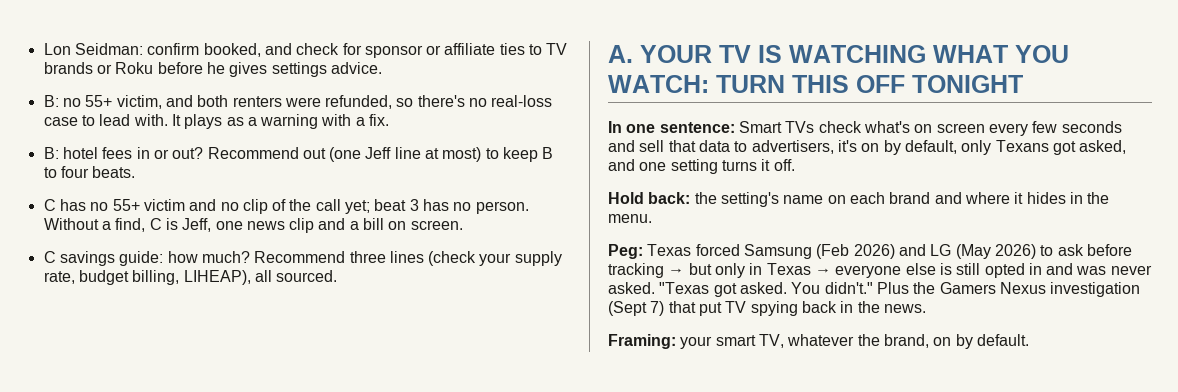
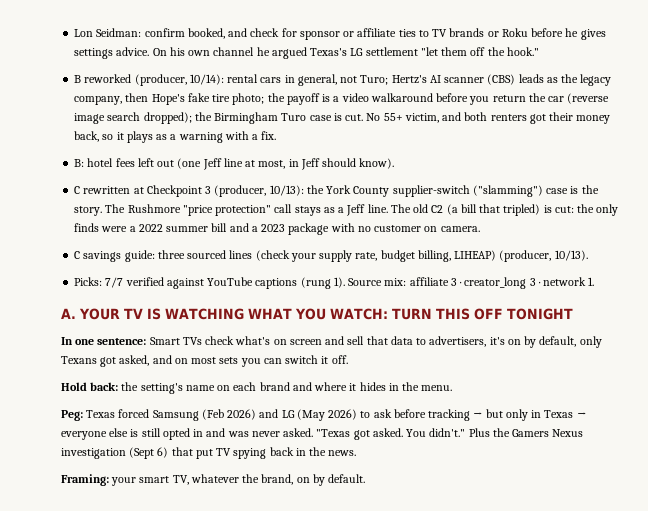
- Lon Seidman: confirm booked, and check for sponsor or affiliate ties to TV brands or Roku before he gives settings advice.
- B: no 55+ victim, and both renters were refunded, so there's no real-loss case to lead with. It plays as a warning with a fix.
+ Lon Seidman: confirm booked, and check for sponsor or affiliate ties to TV brands or Roku before he gives settings advice. On his own channel he argued Texas's LG settlement "let them off the hook."
+ B reworked (producer, 10/14): rental cars in general, not Turo; Hertz's AI scanner (CBS) leads as the legacy company, then Hope's fake tire photo; the payoff is a video walkaround before you return the car (reverse image search dropped); the Birmingham Turo case is cut. No 55+ victim, and both renters got their money back, so it plays as a warning with a fix.
- B: hotel fees in or out? Recommend out (one Jeff line at most) to keep B to four beats.
- C has no 55+ victim and no clip of the call yet; beat 3 has no person. Without a find, C is Jeff, one news clip and a bill on screen.
+ B: hotel fees left out (one Jeff line at most, in Jeff should know).
+ C rewritten at Checkpoint 3 (producer, 10/13): the York County supplier-switch ("slamming") case is the story. The Rushmore "price protection" call stays as a Jeff line. The old C2 (a bill that tripled) is cut: the only finds were a 2022 summer bill and a 2023 package with no customer on camera.
- C savings guide: how much? Recommend three lines (check your supply rate, budget billing, LIHEAP), all sourced.
+ C savings guide: three sourced lines (check your supply rate, budget billing, LIHEAP) (producer, 10/13).
+ Picks: 7/7 verified against YouTube captions (rung 1). Source mix: affiliate 3 · creator_long 3 · network 1.
- In one sentence: Smart TVs check what's on screen every few seconds and sell that data to advertisers, it's on by default, only Texans got asked, and one setting turns it off.
+ In one sentence: Smart TVs check what's on screen and sell that data to advertisers, it's on by default, only Texans got asked, and on most sets you can switch it off.
- Plus the Gamers Nexus investigation (Sept 7) that put TV spying back in the news.
+ Plus the Gamers Nexus investigation (Sept 6) that put TV spying back in the news.

